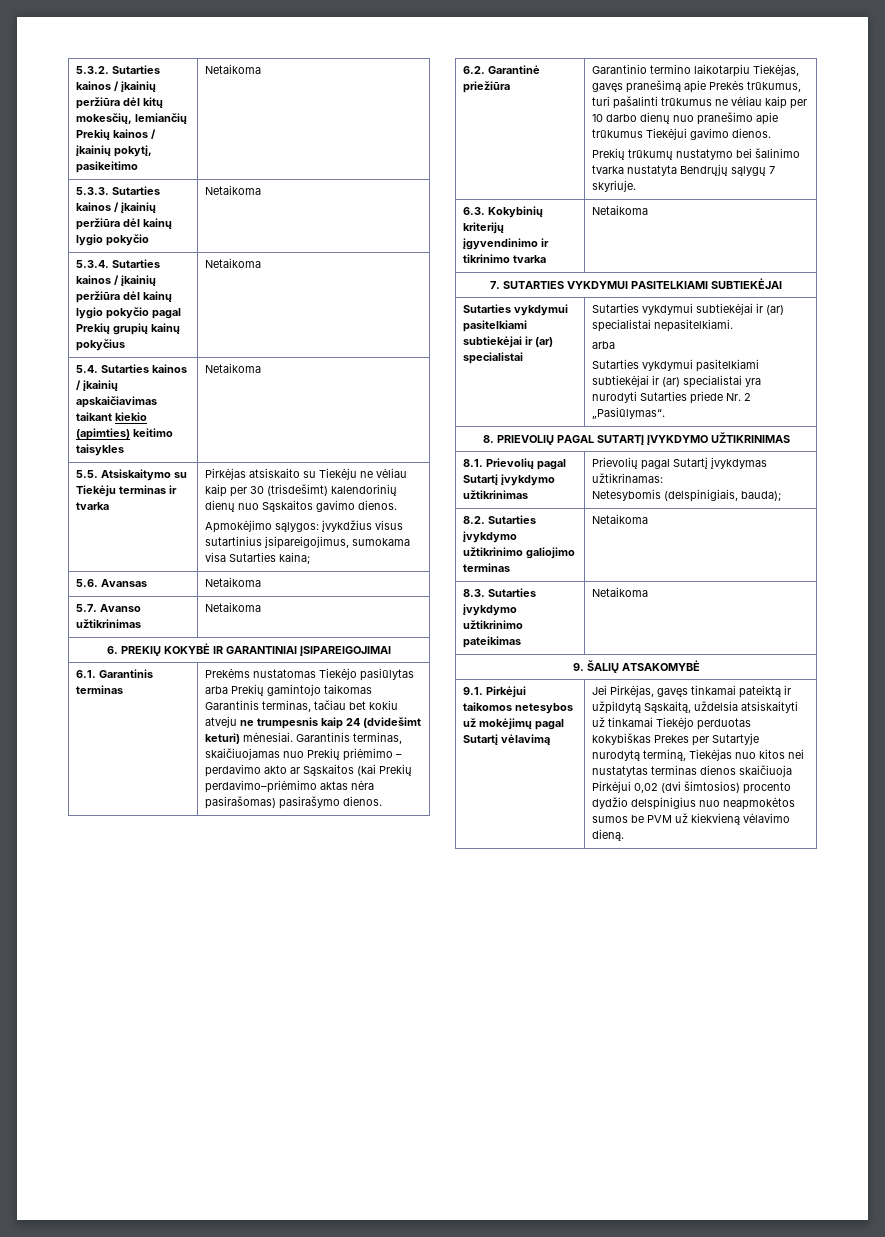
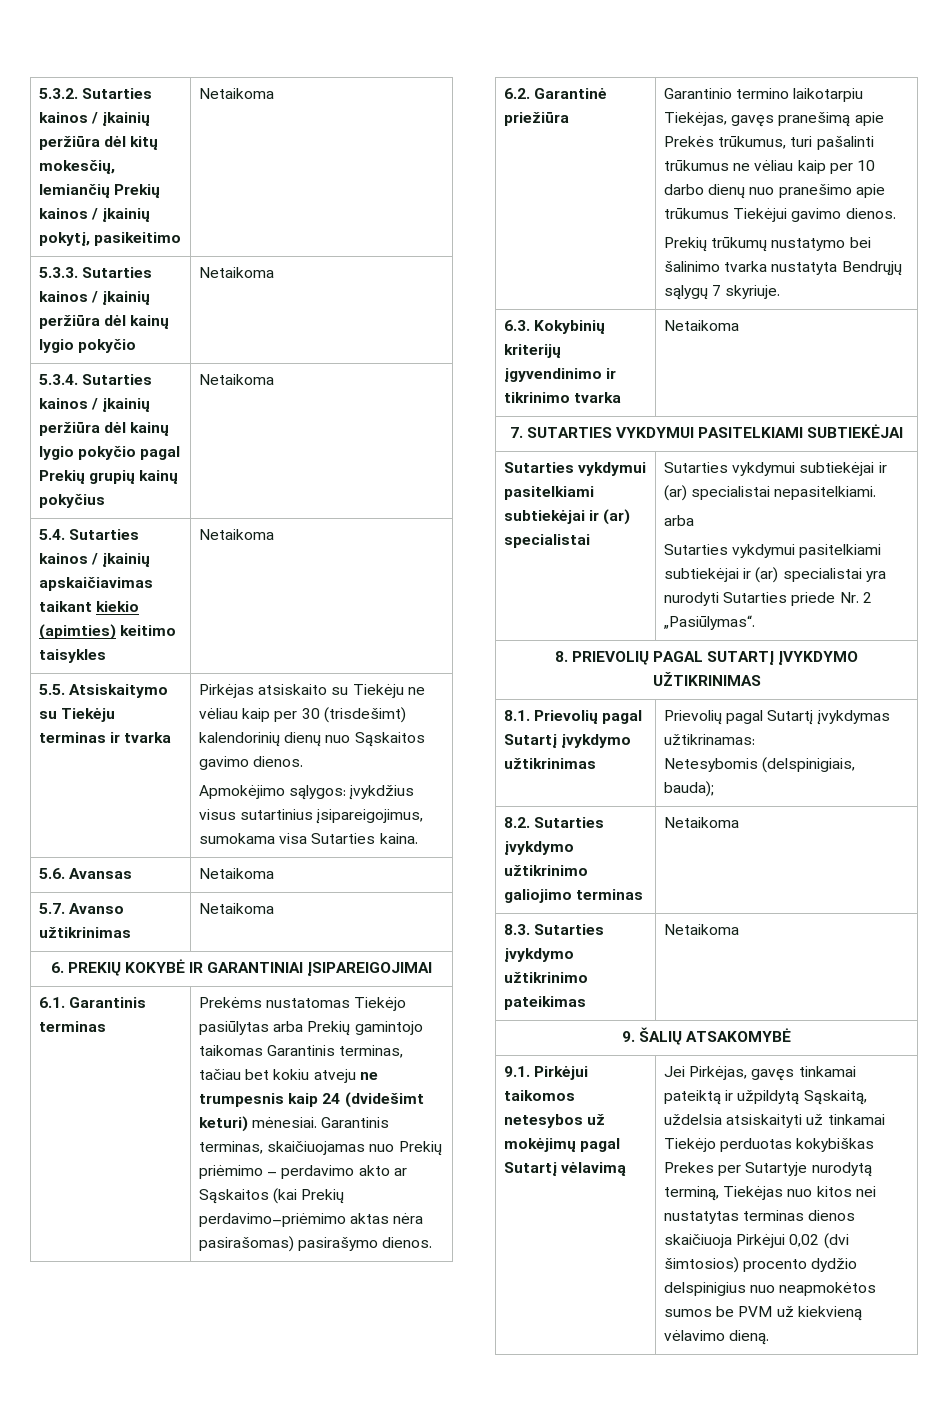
  5.5. Atsiskaitymo su Tiekėju terminas ir tvarka | Pirkėjas atsiskaito su Tiekėju ne vėliau kaip per 30 (trisdešimt) kalendorinių dienų nuo Sąskaitos gavimo dienos.
- Apmokėjimo sąlygos: įvykdžius visus sutartinius įsipareigojimus, sumokama visa Sutarties kaina;
+ Apmokėjimo sąlygos: įvykdžius visus sutartinius įsipareigojimus, sumokama visa Sutarties kaina.

